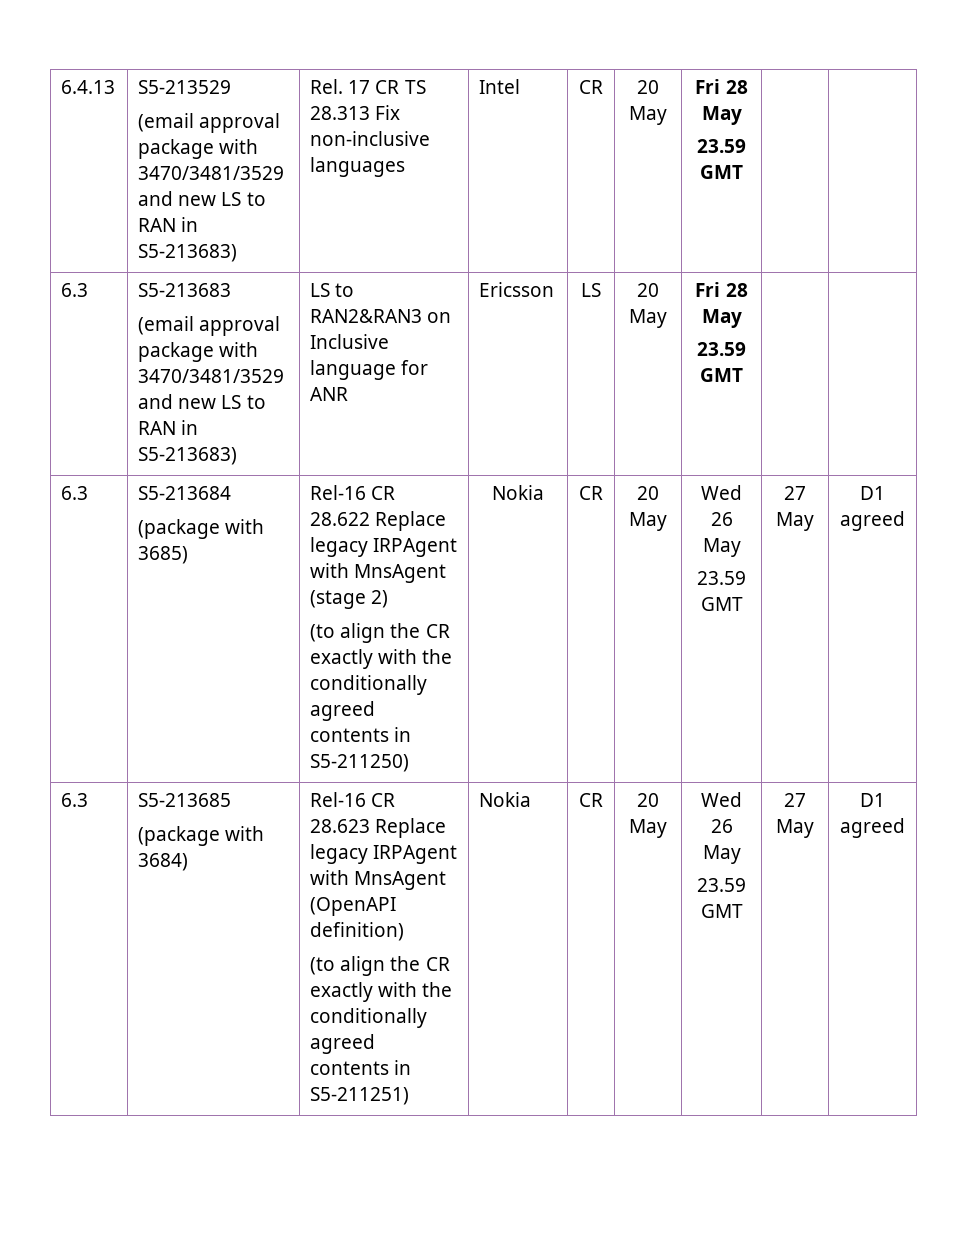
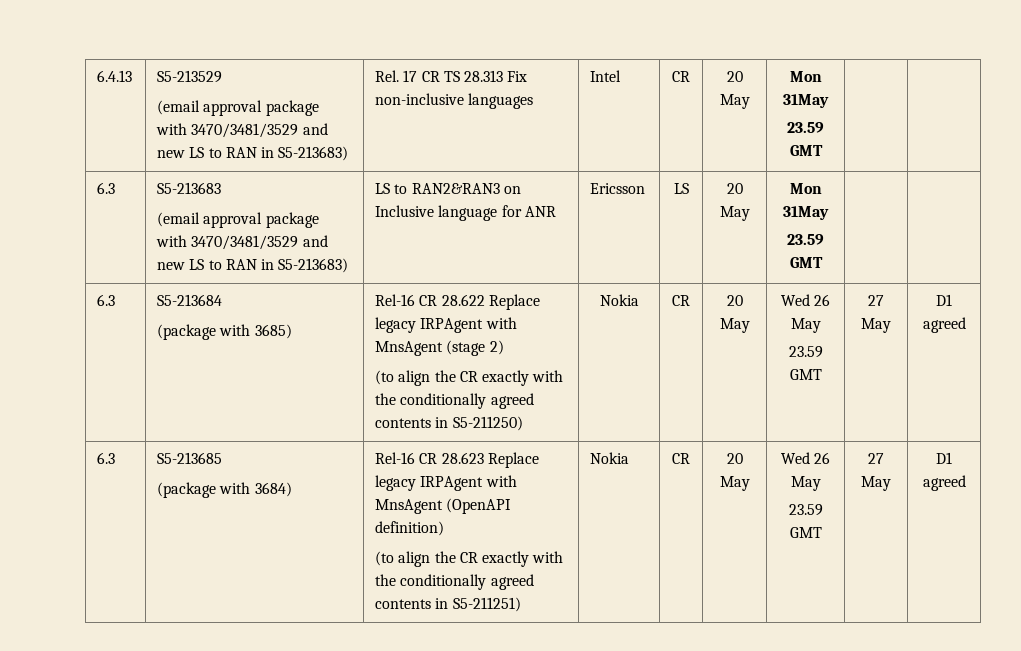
  6.4.13 | S5-213529
- (email approval package with 3470/3481/3529 and new LS to RAN in S5-213683) | Rel. 17 CR TS 28.313 Fix non-inclusive languages | Intel | CR | 20 May | Fri 28 May
+ (email approval package with 3470/3481/3529 and new LS to RAN in S5-213683) | Rel. 17 CR TS 28.313 Fix non-inclusive languages | Intel | CR | 20 May | Mon 31May
  6.3 | S5-213683
- (email approval package with 3470/3481/3529 and new LS to RAN in S5-213683) | LS to RAN2&RAN3 on Inclusive language for ANR | Ericsson | LS | 20 May | Fri 28 May
+ (email approval package with 3470/3481/3529 and new LS to RAN in S5-213683) | LS to RAN2&RAN3 on Inclusive language for ANR | Ericsson | LS | 20 May | Mon 31May

